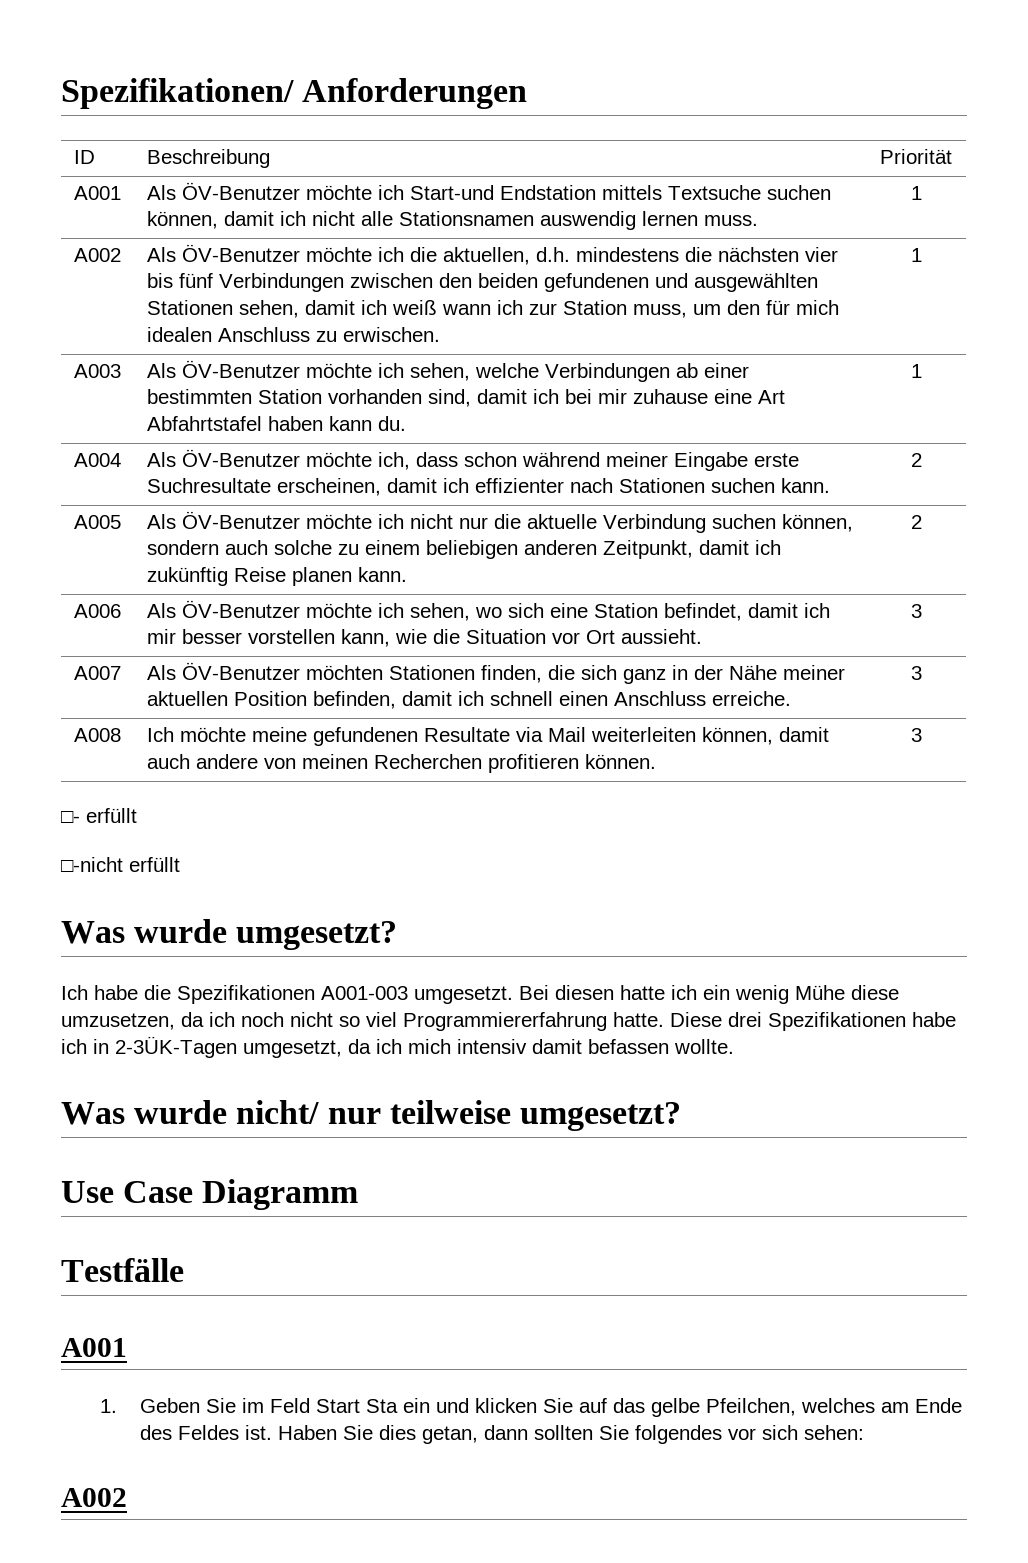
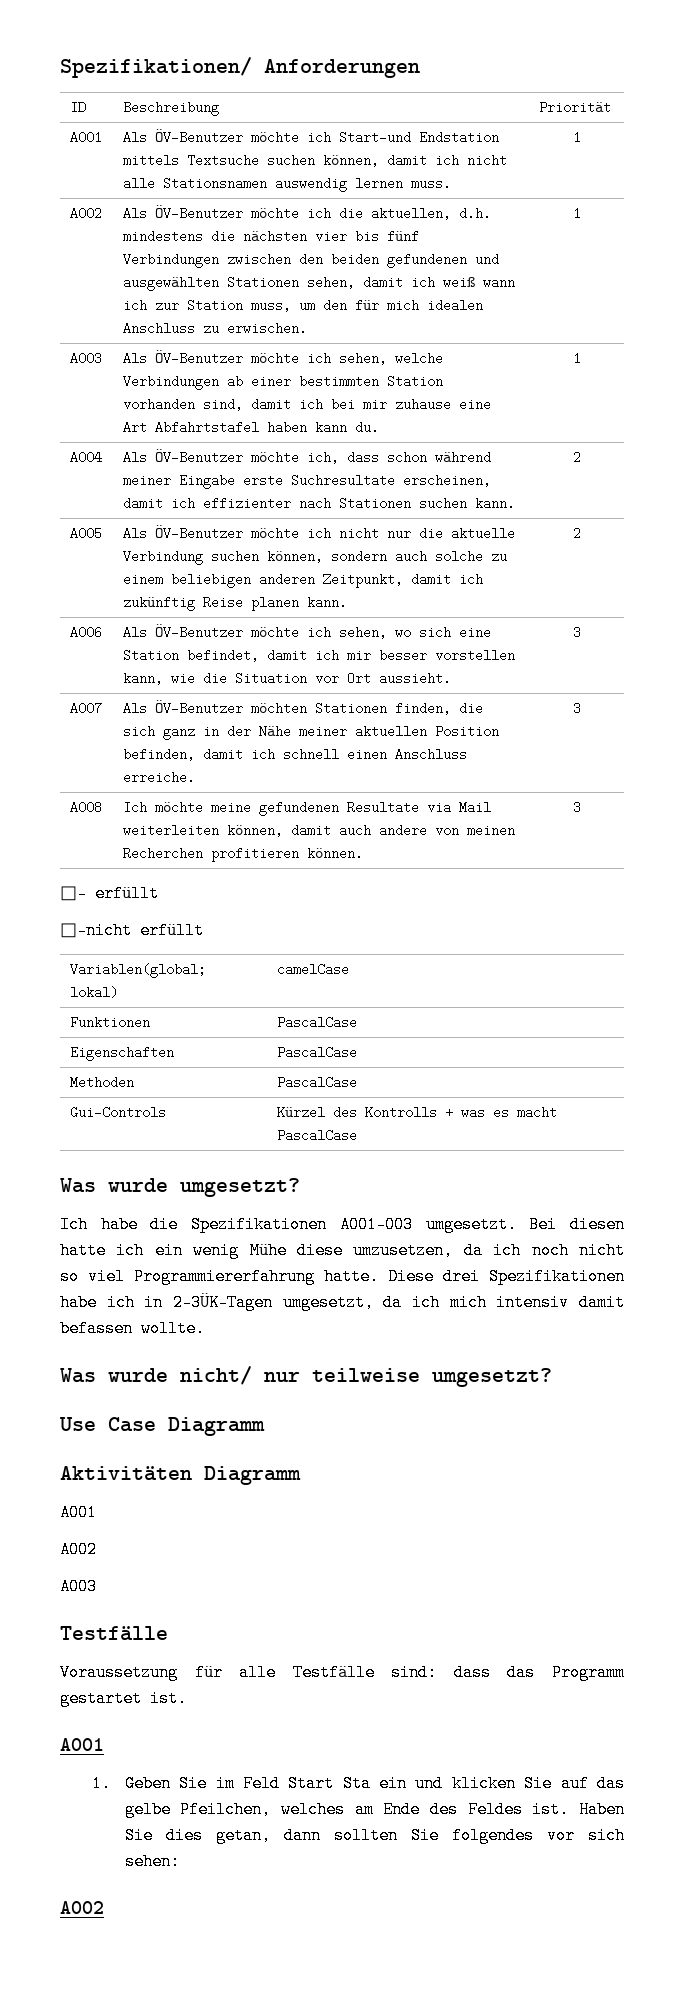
+ Variablen(global; lokal) | camelCase
+ Funktionen | PascalCase
+ Eigenschaften | PascalCase
+ Methoden | PascalCase
+ Gui-Controls | Kürzel des Kontrolls + was es macht PascalCase
+ Aktivitäten Diagramm
+ A001
+ A002
+ A003
  Testfälle
+ Voraussetzung für alle Testfälle sind: dass das Programm gestartet ist.

